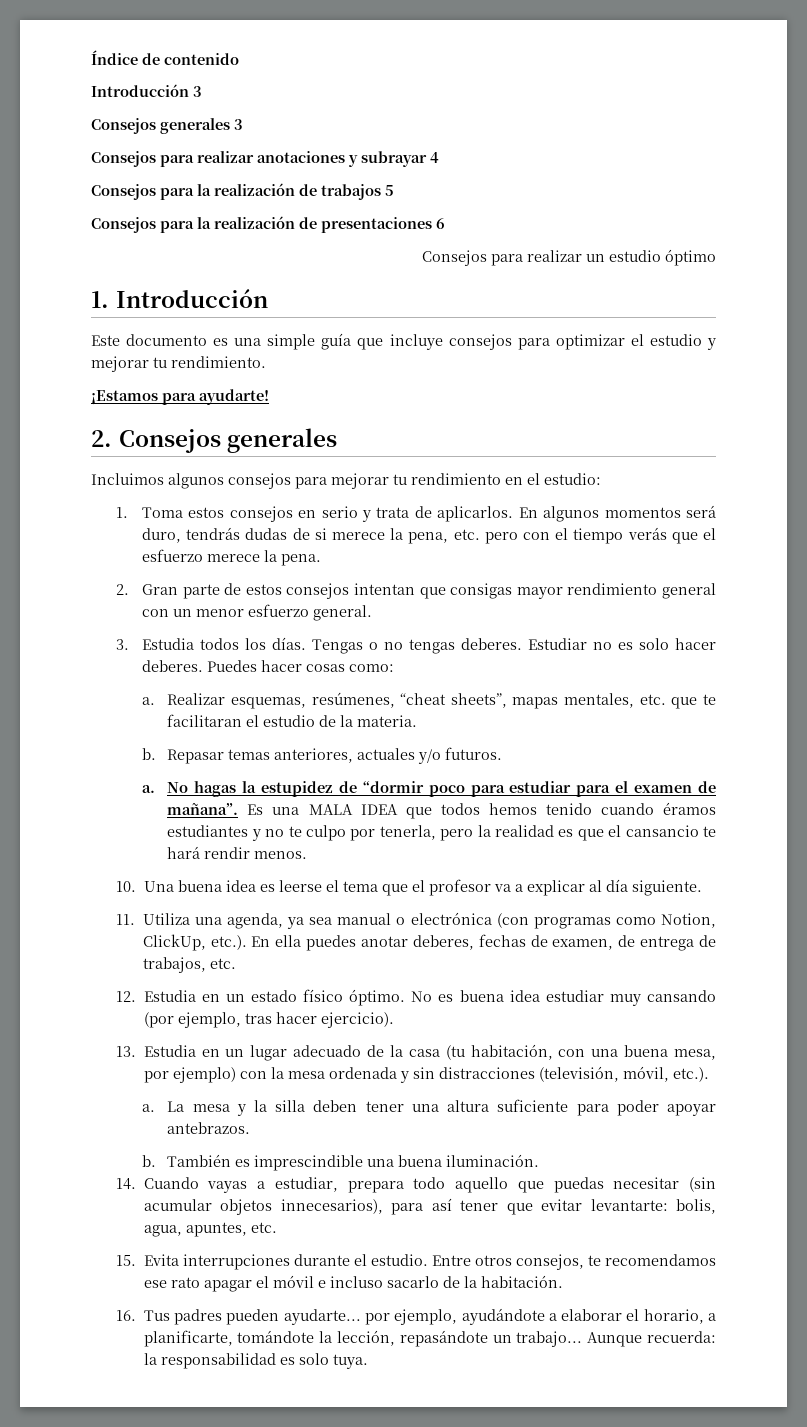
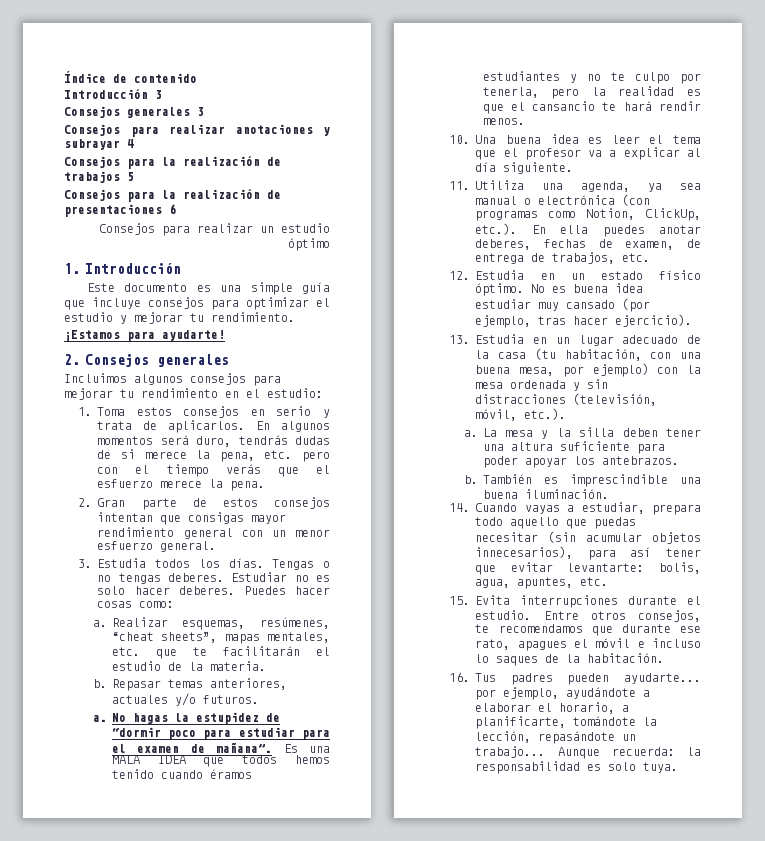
- Realizar esquemas, resúmenes, “cheat sheets”, mapas mentales, etc. que te facilitaran el estudio de la materia.
+ Realizar esquemas, resúmenes, “cheat sheets”, mapas mentales, etc. que te facilitarán el estudio de la materia.
- 10. Una buena idea es leerse el tema que el profesor va a explicar al día siguiente.
+ 10. Una buena idea es leer el tema que el profesor va a explicar al día siguiente.
- No es buena idea estudiar muy cansando (por ejemplo, tras hacer ejercicio).
+ No es buena idea estudiar muy cansado (por ejemplo, tras hacer ejercicio).
- La mesa y la silla deben tener una altura suficiente para poder apoyar antebrazos.
+ La mesa y la silla deben tener una altura suficiente para poder apoyar los antebrazos.
- Entre otros consejos, te recomendamos ese rato apagar el móvil e incluso sacarlo de la habitación.
+ Entre otros consejos, te recomendamos que durante ese rato, apagues el móvil e incluso lo saques de la habitación.

